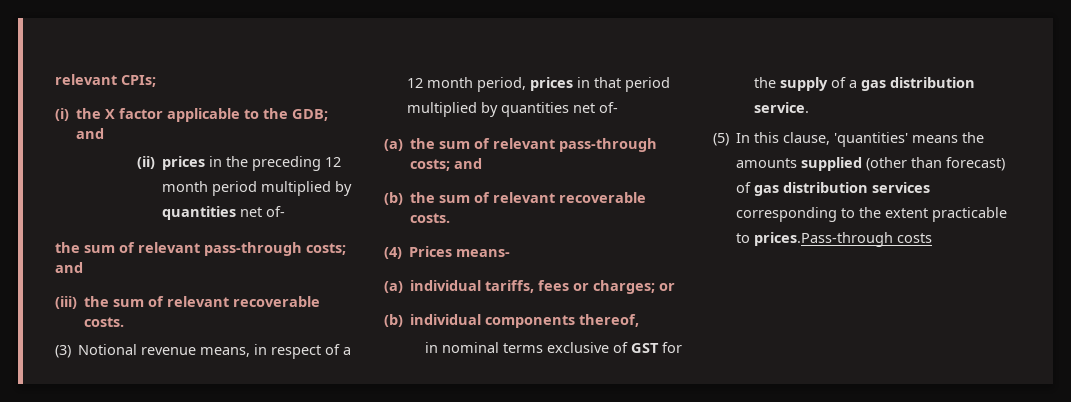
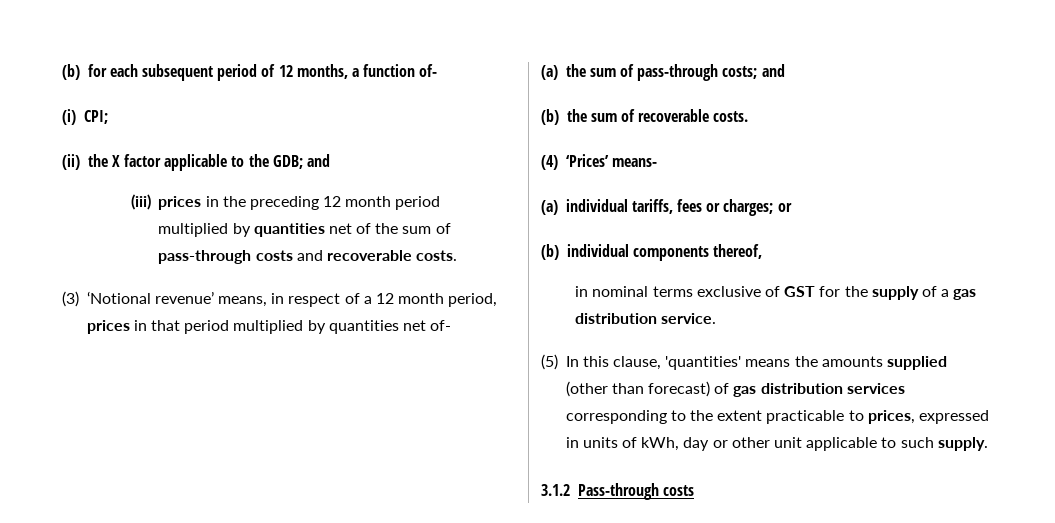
- relevant CPIs;
- (i) the X factor applicable to the GDB; and
+ (b) for each subsequent period of 12 months, a function of-
+ (i) CPI;
+ (ii) the X factor applicable to the GDB; and
- (ii) prices in the preceding 12 month period multiplied by quantities net of-
- the sum of relevant pass-through costs; and
- (iii) the sum of relevant recoverable costs.
+ (iii) prices in the preceding 12 month period multiplied by quantities net of the sum of pass-through costs and recoverable costs.
- (3) Notional revenue means, in respect of a 12 month period, prices in that period multiplied by quantities net of-
+ (3) ‘Notional revenue’ means, in respect of a 12 month period, prices in that period multiplied by quantities net of-
- (a) the sum of relevant pass-through costs; and
+ (a) the sum of pass-through costs; and
- (b) the sum of relevant recoverable costs.
+ (b) the sum of recoverable costs.
- (4) Prices means-
+ (4) ‘Prices’ means-
- (5) In this clause, 'quantities' means the amounts supplied (other than forecast) of gas distribution services corresponding to the extent practicable to prices.Pass-through costs
+ (5) In this clause, 'quantities' means the amounts supplied (other than forecast) of gas distribution services corresponding to the extent practicable to prices, expressed in units of kWh, day or other unit applicable to such supply.
+ 3.1.2 Pass-through costs

